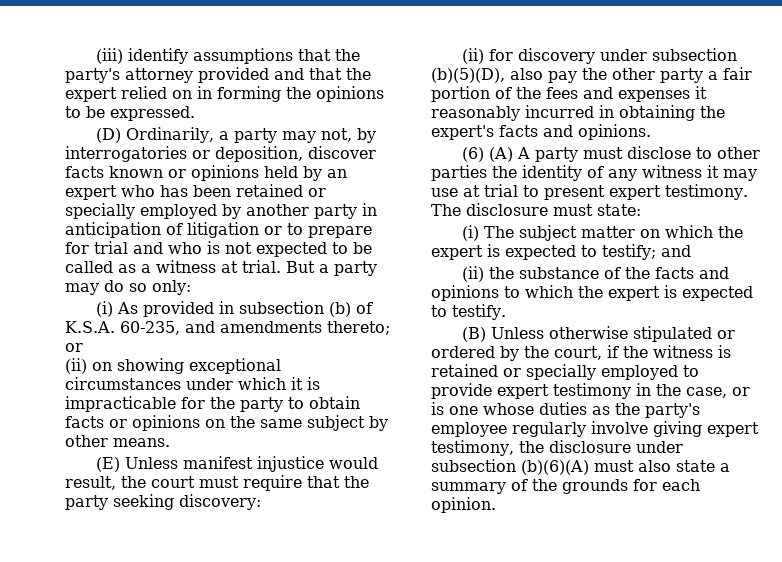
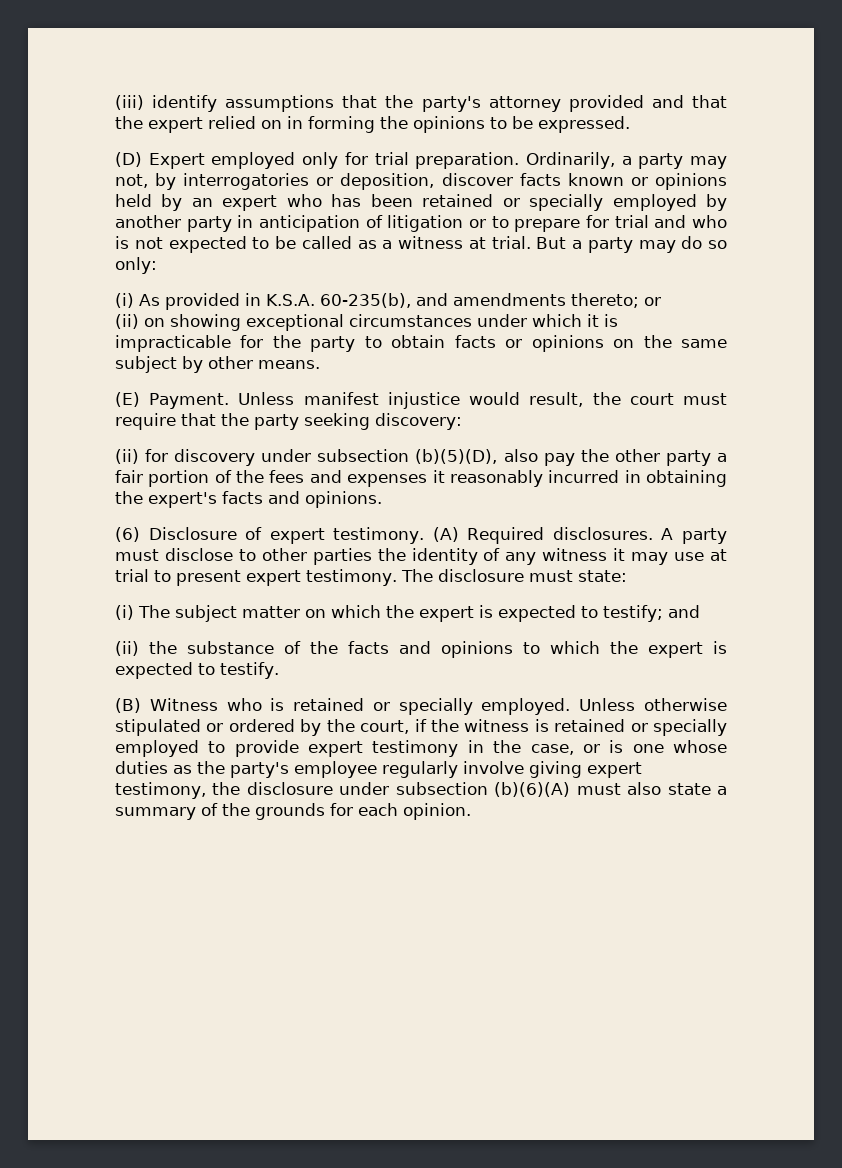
- (D) Ordinarily, a party may not, by interrogatories or deposition, discover facts known or opinions held by an expert who has been retained or specially employed by another party in anticipation of litigation or to prepare for trial and who is not expected to be called as a witness at trial.
+ (D) Expert employed only for trial preparation. Ordinarily, a party may not, by interrogatories or deposition, discover facts known or opinions held by an expert who has been retained or specially employed by another party in anticipation of litigation or to prepare for trial and who is not expected to be called as a witness at trial.
- (i) As provided in subsection (b) of K.S.A. 60-235, and amendments thereto; or
+ (i) As provided in K.S.A. 60-235(b), and amendments thereto; or
- (E) Unless manifest injustice would result, the court must require that the party seeking discovery:
+ (E) Payment. Unless manifest injustice would result, the court must require that the party seeking discovery:
- (6) (A) A party must disclose to other parties the identity of any witness it may use at trial to present expert testimony.
+ (6) Disclosure of expert testimony. (A) Required disclosures. A party must disclose to other parties the identity of any witness it may use at trial to present expert testimony.
- (B) Unless otherwise stipulated or ordered by the court, if the witness is retained or specially employed to provide expert testimony in the case, or is one whose duties as the party's employee regularly involve giving expert testimony, the disclosure under subsection (b)(6)(A) must also state a summary of the grounds for each opinion.
+ (B) Witness who is retained or specially employed. Unless otherwise stipulated or ordered by the court, if the witness is retained or specially employed to provide expert testimony in the case, or is one whose duties as the party's employee regularly involve giving expert testimony, the disclosure under subsection (b)(6)(A) must also state a summary of the grounds for each opinion.

